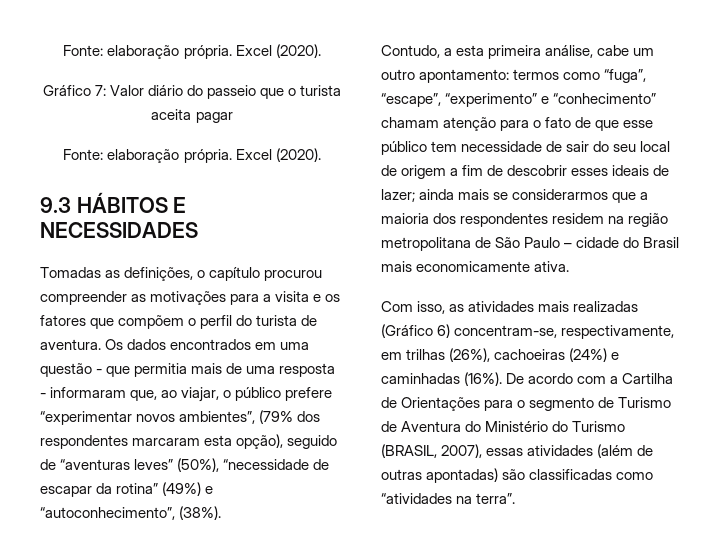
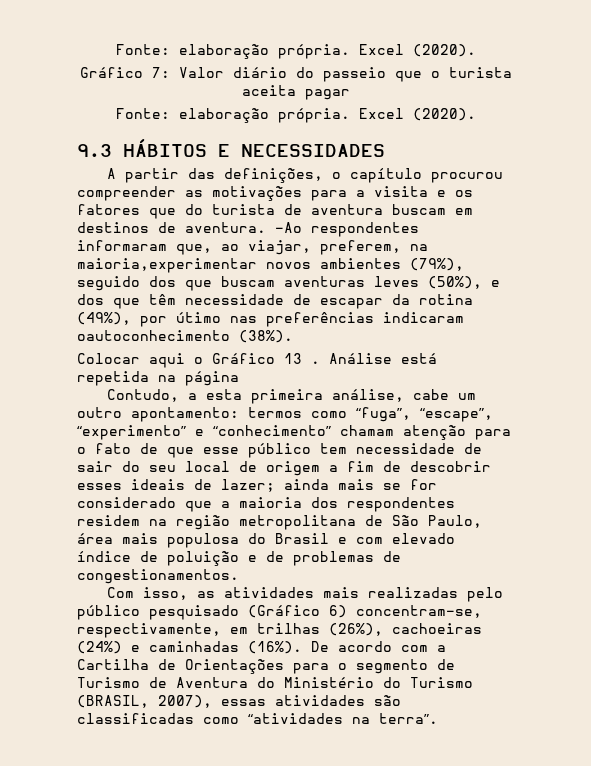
- Tomadas as definições, o capítulo procurou compreender as motivações para a visita e os fatores que compõem o perfil do turista de aventura. Os dados encontrados em uma questão - que permitia mais de uma resposta - informaram que, ao viajar, o público prefere “experimentar novos ambientes”, (79% dos respondentes marcaram esta opção), seguido de “aventuras leves” (50%), “necessidade de escapar da rotina” (49%) e “autoconhecimento”, (38%).
+ A partir das definições, o capítulo procurou compreender as motivações para a visita e os fatores que do turista de aventura buscam em destinos de aventura. –Ao respondentes informaram que, ao viajar, preferem, na maioria,experimentar novos ambientes (79%), seguido dos que buscam aventuras leves (50%), e dos que têm necessidade de escapar da rotina (49%), por útimo nas preferências indicaram oautoconhecimento (38%).
+ Colocar aqui o Gráfico 13 . Análise está repetida na página
- Contudo, a esta primeira análise, cabe um outro apontamento: termos como “fuga”, “escape”, “experimento” e “conhecimento” chamam atenção para o fato de que esse público tem necessidade de sair do seu local de origem a fim de descobrir esses ideais de lazer; ainda mais se considerarmos que a maioria dos respondentes residem na região metropolitana de São Paulo – cidade do Brasil mais economicamente ativa.
+ Contudo, a esta primeira análise, cabe um outro apontamento: termos como “fuga”, “escape”, “experimento” e “conhecimento” chamam atenção para o fato de que esse público tem necessidade de sair do seu local de origem a fim de descobrir esses ideais de lazer; ainda mais se for considerado que a maioria dos respondentes residem na região metropolitana de São Paulo, área mais populosa do Brasil e com elevado índice de poluição e de problemas de congestionamentos.
- Com isso, as atividades mais realizadas (Gráfico 6) concentram-se, respectivamente, em trilhas (26%), cachoeiras (24%) e caminhadas (16%).
+ Com isso, as atividades mais realizadas pelo público pesquisado (Gráfico 6) concentram-se, respectivamente, em trilhas (26%), cachoeiras (24%) e caminhadas (16%).
- De acordo com a Cartilha de Orientações para o segmento de Turismo de Aventura do Ministério do Turismo (BRASIL, 2007), essas atividades (além de outras apontadas) são classificadas como “atividades na terra”.
+ De acordo com a Cartilha de Orientações para o segmento de Turismo de Aventura do Ministério do Turismo (BRASIL, 2007), essas atividades são classificadas como “atividades na terra”.

